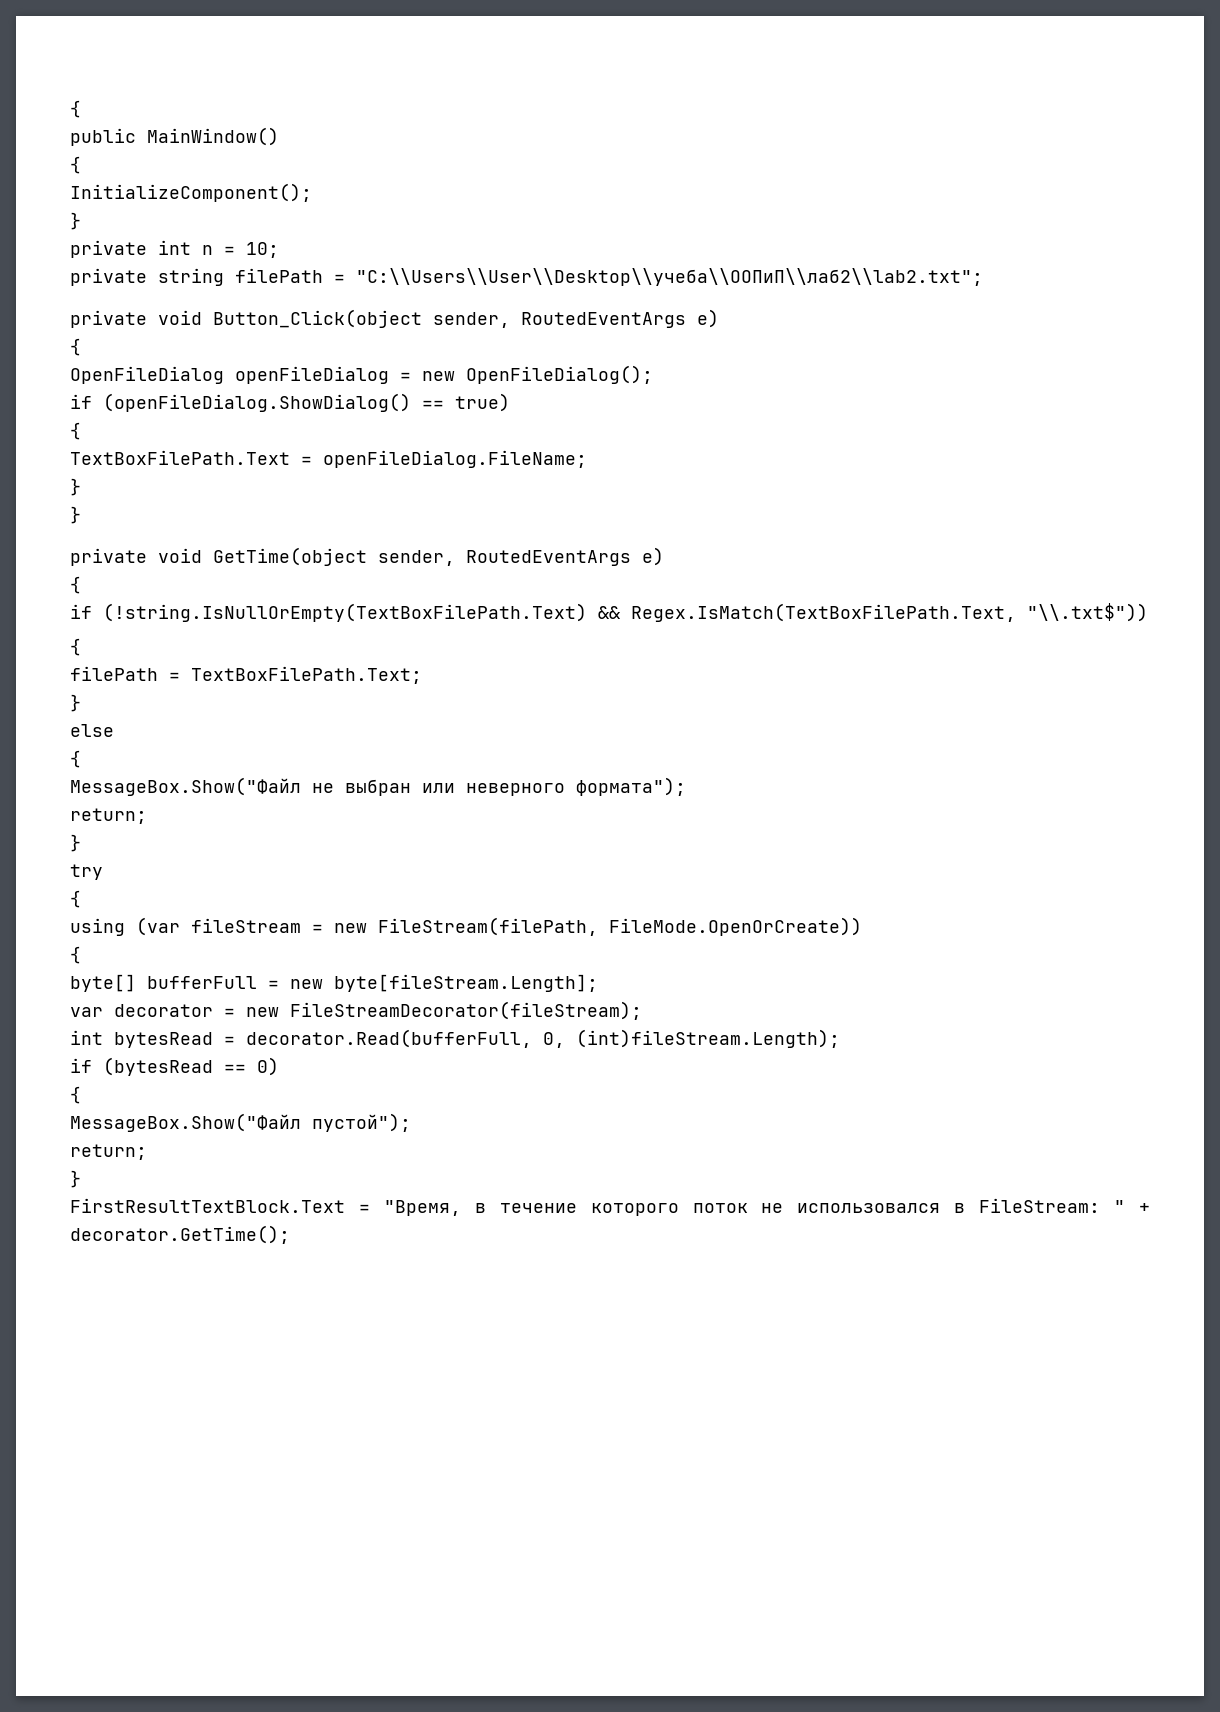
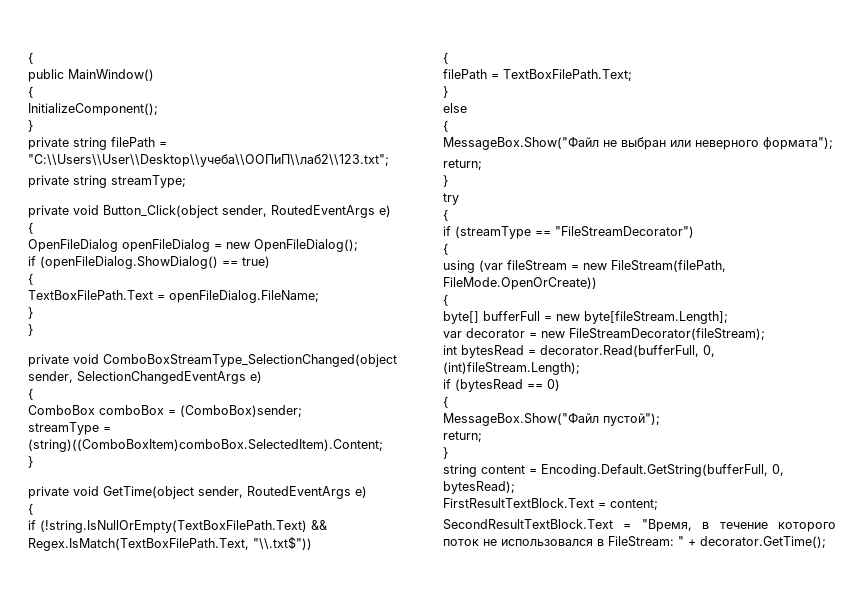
- private int n = 10;
- private string filePath = "C:\\Users\\User\\Desktop\\учеба\\ООПиП\\лаб2\\lab2.txt";
+ private string filePath = "C:\\Users\\User\\Desktop\\учеба\\ООПиП\\лаб2\\123.txt";
+ private string streamType;
+ private void ComboBoxStreamType_SelectionChanged(object sender, SelectionChangedEventArgs e)
+ {
+ ComboBox comboBox = (ComboBox)sender;
+ streamType = (string)((ComboBoxItem)comboBox.SelectedItem).Content;
+ }
+ if (streamType == "FileStreamDecorator")
+ {
+ string content = Encoding.Default.GetString(bufferFull, 0, bytesRead);
- FirstResultTextBlock.Text = "Время, в течение которого поток не использовался в FileStream: " + decorator.GetTime();
+ FirstResultTextBlock.Text = content;
+ SecondResultTextBlock.Text = "Время, в течение которого поток не использовался в FileStream: " + decorator.GetTime();

